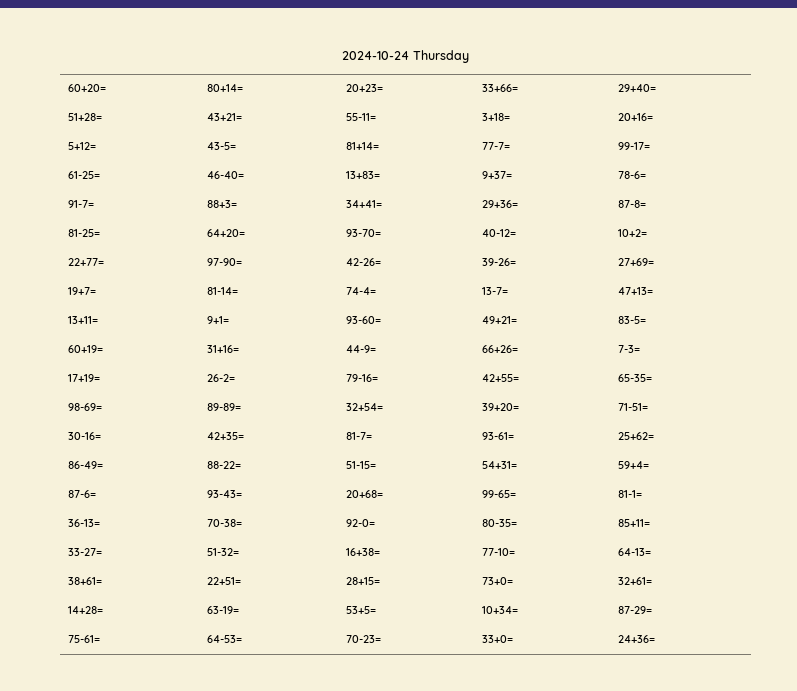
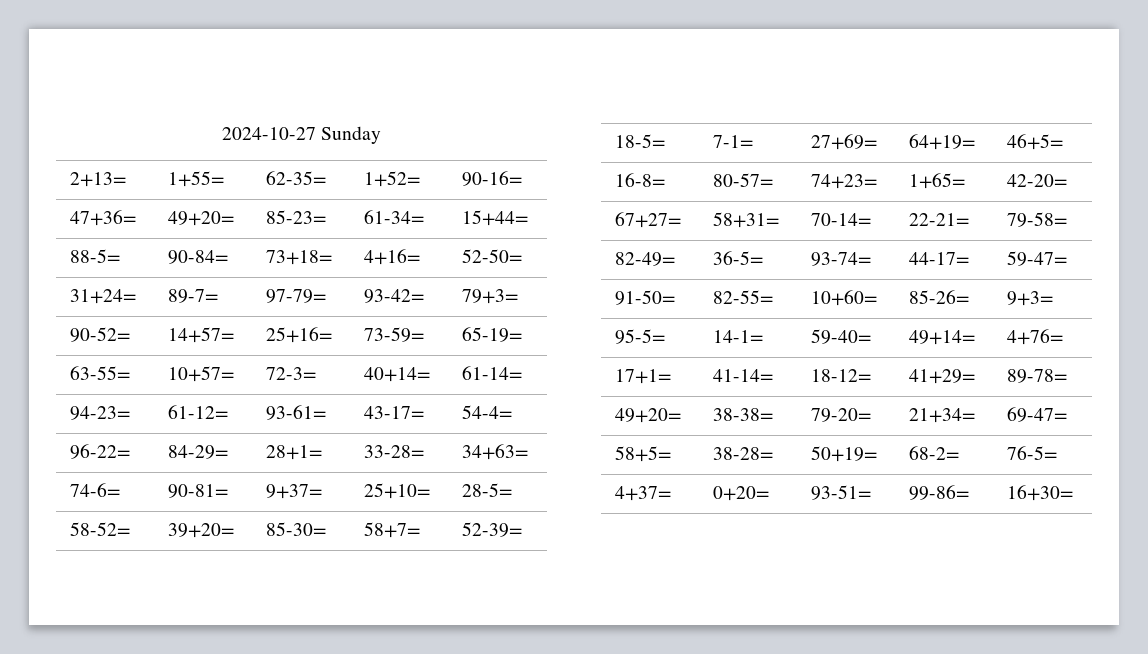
- 2024-10-24 Thursday
- 60+20= | 80+14= | 20+23= | 33+66= | 29+40=
- 51+28= | 43+21= | 55-11= | 3+18= | 20+16=
- 5+12= | 43-5= | 81+14= | 77-7= | 99-17=
- 61-25= | 46-40= | 13+83= | 9+37= | 78-6=
- 91-7= | 88+3= | 34+41= | 29+36= | 87-8=
- 81-25= | 64+20= | 93-70= | 40-12= | 10+2=
- 22+77= | 97-90= | 42-26= | 39-26= | 27+69=
- 19+7= | 81-14= | 74-4= | 13-7= | 47+13=
- 13+11= | 9+1= | 93-60= | 49+21= | 83-5=
- 60+19= | 31+16= | 44-9= | 66+26= | 7-3=
- 17+19= | 26-2= | 79-16= | 42+55= | 65-35=
- 98-69= | 89-89= | 32+54= | 39+20= | 71-51=
- 30-16= | 42+35= | 81-7= | 93-61= | 25+62=
- 86-49= | 88-22= | 51-15= | 54+31= | 59+4=
- 87-6= | 93-43= | 20+68= | 99-65= | 81-1=
- 36-13= | 70-38= | 92-0= | 80-35= | 85+11=
- 33-27= | 51-32= | 16+38= | 77-10= | 64-13=
- 38+61= | 22+51= | 28+15= | 73+0= | 32+61=
- 14+28= | 63-19= | 53+5= | 10+34= | 87-29=
- 75-61= | 64-53= | 70-23= | 33+0= | 24+36=
+ 2024-10-27 Sunday
+ 2+13= | 1+55= | 62-35= | 1+52= | 90-16=
+ 47+36= | 49+20= | 85-23= | 61-34= | 15+44=
+ 88-5= | 90-84= | 73+18= | 4+16= | 52-50=
+ 31+24= | 89-7= | 97-79= | 93-42= | 79+3=
+ 90-52= | 14+57= | 25+16= | 73-59= | 65-19=
+ 63-55= | 10+57= | 72-3= | 40+14= | 61-14=
+ 94-23= | 61-12= | 93-61= | 43-17= | 54-4=
+ 96-22= | 84-29= | 28+1= | 33-28= | 34+63=
+ 74-6= | 90-81= | 9+37= | 25+10= | 28-5=
+ 58-52= | 39+20= | 85-30= | 58+7= | 52-39=
+ 18-5= | 7-1= | 27+69= | 64+19= | 46+5=
+ 16-8= | 80-57= | 74+23= | 1+65= | 42-20=
+ 67+27= | 58+31= | 70-14= | 22-21= | 79-58=
+ 82-49= | 36-5= | 93-74= | 44-17= | 59-47=
+ 91-50= | 82-55= | 10+60= | 85-26= | 9+3=
+ 95-5= | 14-1= | 59-40= | 49+14= | 4+76=
+ 17+1= | 41-14= | 18-12= | 41+29= | 89-78=
+ 49+20= | 38-38= | 79-20= | 21+34= | 69-47=
+ 58+5= | 38-28= | 50+19= | 68-2= | 76-5=
+ 4+37= | 0+20= | 93-51= | 99-86= | 16+30=

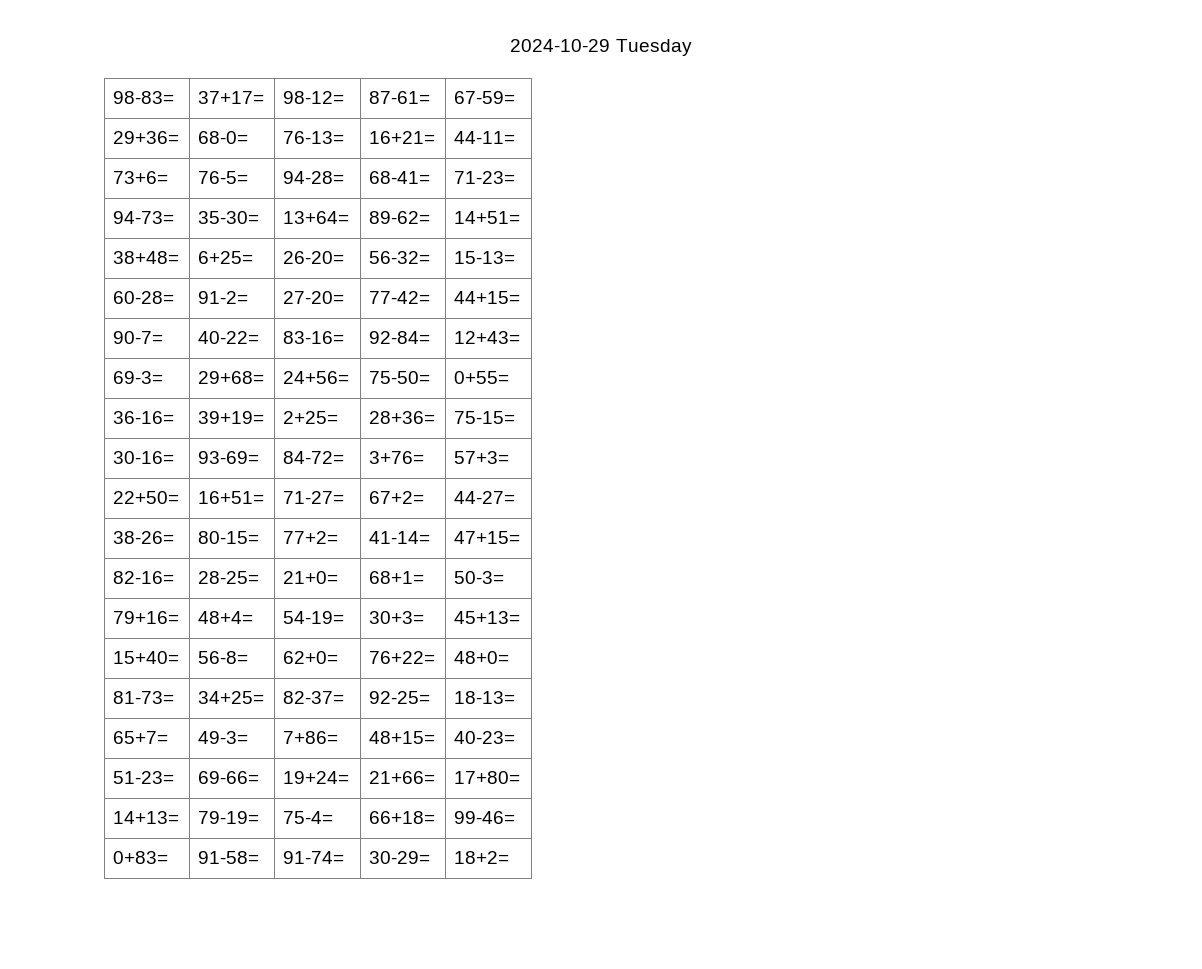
- 2024-10-27 Sunday
- 2+13= | 1+55= | 62-35= | 1+52= | 90-16=
- 47+36= | 49+20= | 85-23= | 61-34= | 15+44=
- 88-5= | 90-84= | 73+18= | 4+16= | 52-50=
- 31+24= | 89-7= | 97-79= | 93-42= | 79+3=
- 90-52= | 14+57= | 25+16= | 73-59= | 65-19=
- 63-55= | 10+57= | 72-3= | 40+14= | 61-14=
- 94-23= | 61-12= | 93-61= | 43-17= | 54-4=
- 96-22= | 84-29= | 28+1= | 33-28= | 34+63=
- 74-6= | 90-81= | 9+37= | 25+10= | 28-5=
- 58-52= | 39+20= | 85-30= | 58+7= | 52-39=
- 18-5= | 7-1= | 27+69= | 64+19= | 46+5=
- 16-8= | 80-57= | 74+23= | 1+65= | 42-20=
- 67+27= | 58+31= | 70-14= | 22-21= | 79-58=
- 82-49= | 36-5= | 93-74= | 44-17= | 59-47=
- 91-50= | 82-55= | 10+60= | 85-26= | 9+3=
- 95-5= | 14-1= | 59-40= | 49+14= | 4+76=
- 17+1= | 41-14= | 18-12= | 41+29= | 89-78=
- 49+20= | 38-38= | 79-20= | 21+34= | 69-47=
- 58+5= | 38-28= | 50+19= | 68-2= | 76-5=
- 4+37= | 0+20= | 93-51= | 99-86= | 16+30=
+ 2024-10-29 Tuesday
+ 98-83= | 37+17= | 98-12= | 87-61= | 67-59=
+ 29+36= | 68-0= | 76-13= | 16+21= | 44-11=
+ 73+6= | 76-5= | 94-28= | 68-41= | 71-23=
+ 94-73= | 35-30= | 13+64= | 89-62= | 14+51=
+ 38+48= | 6+25= | 26-20= | 56-32= | 15-13=
+ 60-28= | 91-2= | 27-20= | 77-42= | 44+15=
+ 90-7= | 40-22= | 83-16= | 92-84= | 12+43=
+ 69-3= | 29+68= | 24+56= | 75-50= | 0+55=
+ 36-16= | 39+19= | 2+25= | 28+36= | 75-15=
+ 30-16= | 93-69= | 84-72= | 3+76= | 57+3=
+ 22+50= | 16+51= | 71-27= | 67+2= | 44-27=
+ 38-26= | 80-15= | 77+2= | 41-14= | 47+15=
+ 82-16= | 28-25= | 21+0= | 68+1= | 50-3=
+ 79+16= | 48+4= | 54-19= | 30+3= | 45+13=
+ 15+40= | 56-8= | 62+0= | 76+22= | 48+0=
+ 81-73= | 34+25= | 82-37= | 92-25= | 18-13=
+ 65+7= | 49-3= | 7+86= | 48+15= | 40-23=
+ 51-23= | 69-66= | 19+24= | 21+66= | 17+80=
+ 14+13= | 79-19= | 75-4= | 66+18= | 99-46=
+ 0+83= | 91-58= | 91-74= | 30-29= | 18+2=

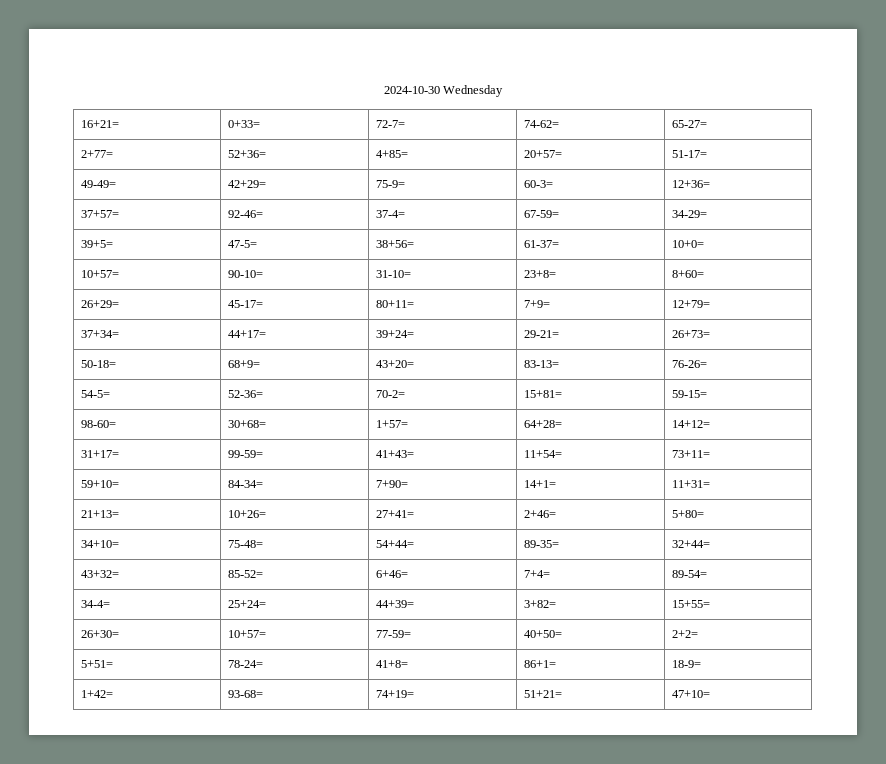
- 2024-10-29 Tuesday
- 98-83= | 37+17= | 98-12= | 87-61= | 67-59=
- 29+36= | 68-0= | 76-13= | 16+21= | 44-11=
- 73+6= | 76-5= | 94-28= | 68-41= | 71-23=
- 94-73= | 35-30= | 13+64= | 89-62= | 14+51=
- 38+48= | 6+25= | 26-20= | 56-32= | 15-13=
- 60-28= | 91-2= | 27-20= | 77-42= | 44+15=
- 90-7= | 40-22= | 83-16= | 92-84= | 12+43=
- 69-3= | 29+68= | 24+56= | 75-50= | 0+55=
- 36-16= | 39+19= | 2+25= | 28+36= | 75-15=
- 30-16= | 93-69= | 84-72= | 3+76= | 57+3=
- 22+50= | 16+51= | 71-27= | 67+2= | 44-27=
- 38-26= | 80-15= | 77+2= | 41-14= | 47+15=
- 82-16= | 28-25= | 21+0= | 68+1= | 50-3=
- 79+16= | 48+4= | 54-19= | 30+3= | 45+13=
- 15+40= | 56-8= | 62+0= | 76+22= | 48+0=
- 81-73= | 34+25= | 82-37= | 92-25= | 18-13=
- 65+7= | 49-3= | 7+86= | 48+15= | 40-23=
- 51-23= | 69-66= | 19+24= | 21+66= | 17+80=
- 14+13= | 79-19= | 75-4= | 66+18= | 99-46=
- 0+83= | 91-58= | 91-74= | 30-29= | 18+2=
+ 2024-10-30 Wednesday
+ 16+21= | 0+33= | 72-7= | 74-62= | 65-27=
+ 2+77= | 52+36= | 4+85= | 20+57= | 51-17=
+ 49-49= | 42+29= | 75-9= | 60-3= | 12+36=
+ 37+57= | 92-46= | 37-4= | 67-59= | 34-29=
+ 39+5= | 47-5= | 38+56= | 61-37= | 10+0=
+ 10+57= | 90-10= | 31-10= | 23+8= | 8+60=
+ 26+29= | 45-17= | 80+11= | 7+9= | 12+79=
+ 37+34= | 44+17= | 39+24= | 29-21= | 26+73=
+ 50-18= | 68+9= | 43+20= | 83-13= | 76-26=
+ 54-5= | 52-36= | 70-2= | 15+81= | 59-15=
+ 98-60= | 30+68= | 1+57= | 64+28= | 14+12=
+ 31+17= | 99-59= | 41+43= | 11+54= | 73+11=
+ 59+10= | 84-34= | 7+90= | 14+1= | 11+31=
+ 21+13= | 10+26= | 27+41= | 2+46= | 5+80=
+ 34+10= | 75-48= | 54+44= | 89-35= | 32+44=
+ 43+32= | 85-52= | 6+46= | 7+4= | 89-54=
+ 34-4= | 25+24= | 44+39= | 3+82= | 15+55=
+ 26+30= | 10+57= | 77-59= | 40+50= | 2+2=
+ 5+51= | 78-24= | 41+8= | 86+1= | 18-9=
+ 1+42= | 93-68= | 74+19= | 51+21= | 47+10=

